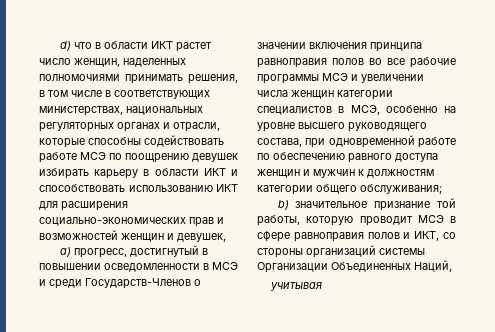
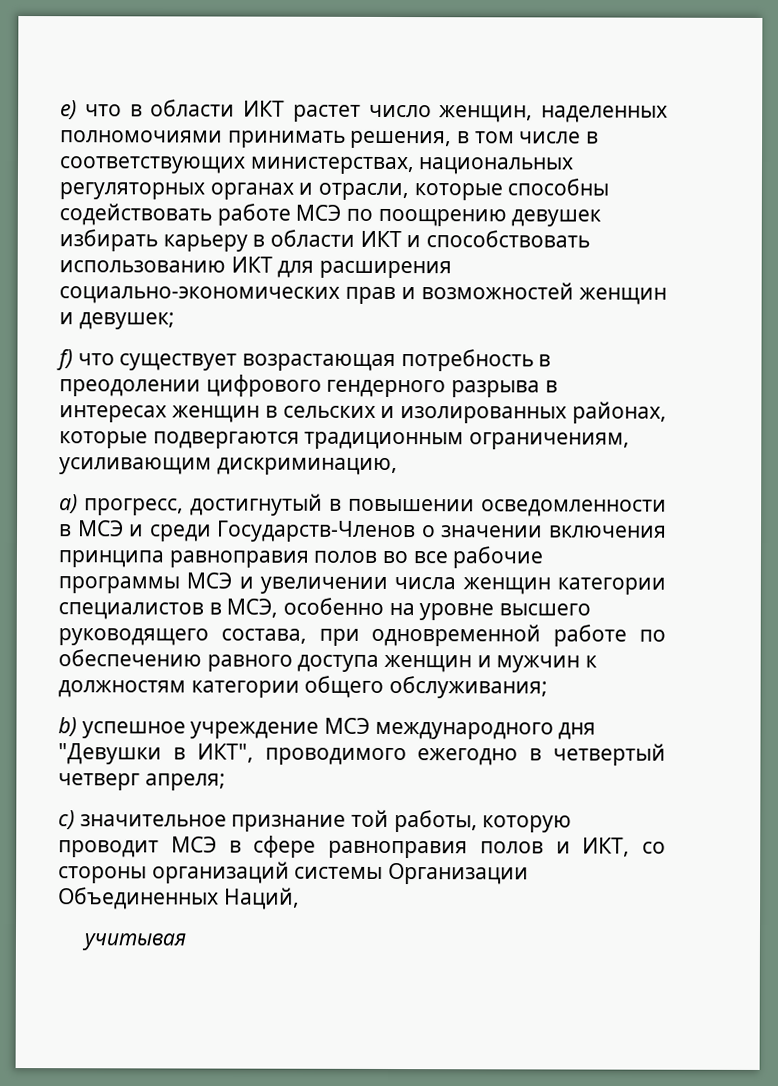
- d) что в области ИКТ растет число женщин, наделенных полномочиями принимать решения, в том числе в соответствующих министерствах, национальных регуляторных органах и отрасли, которые способны содействовать работе МСЭ по поощрению девушек избирать карьеру в области ИКТ и способствовать использованию ИКТ для расширения социально-экономических прав и возможностей женщин и девушек,
+ e) что в области ИКТ растет число женщин, наделенных полномочиями принимать решения, в том числе в соответствующих министерствах, национальных регуляторных органах и отрасли, которые способны содействовать работе МСЭ по поощрению девушек избирать карьеру в области ИКТ и способствовать использованию ИКТ для расширения социально-экономических прав и возможностей женщин и девушек;
+ f) что существует возрастающая потребность в преодолении цифрового гендерного разрыва в интересах женщин в сельских и изолированных районах, которые подвергаются традиционным ограничениям, усиливающим дискриминацию,
- b) значительное признание той работы, которую проводит МСЭ в сфере равноправия полов и ИКТ, со стороны организаций системы Организации Объединенных Наций,
+ b) успешное учреждение МСЭ международного дня "Девушки в ИКТ", проводимого ежегодно в четвертый четверг апреля;
+ c) значительное признание той работы, которую проводит МСЭ в сфере равноправия полов и ИКТ, со стороны организаций системы Организации Объединенных Наций,

